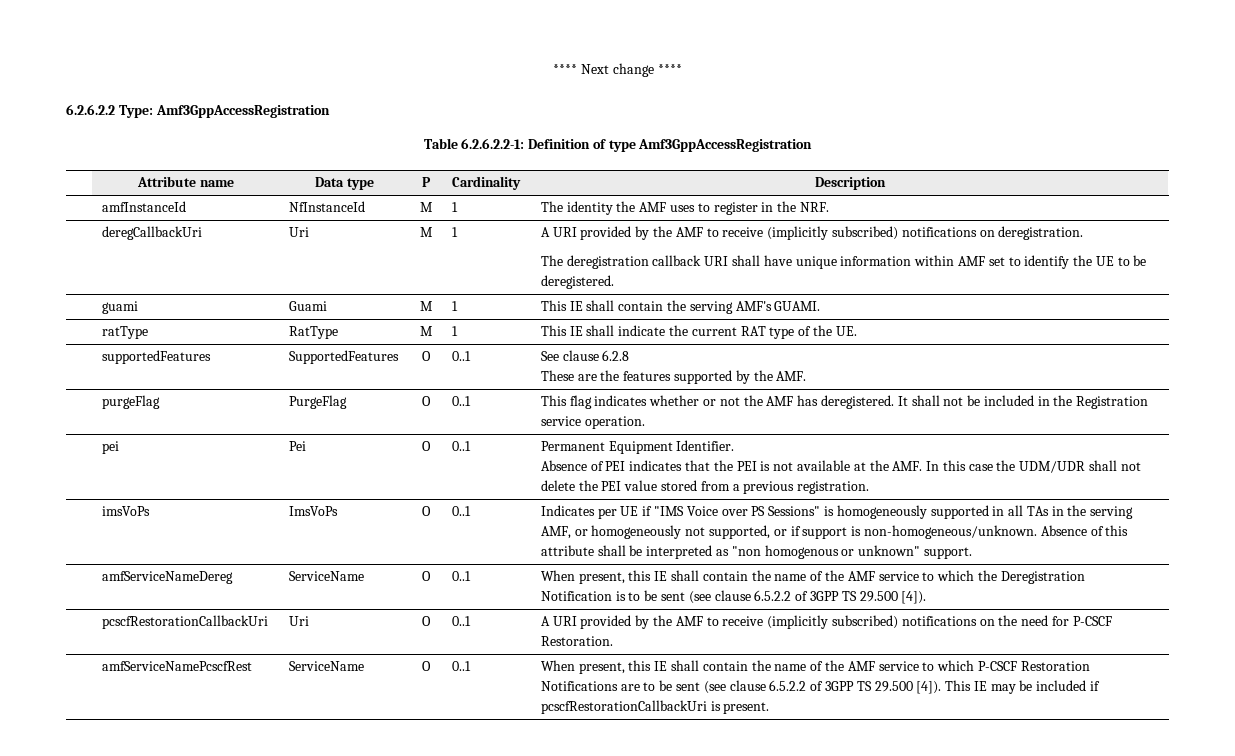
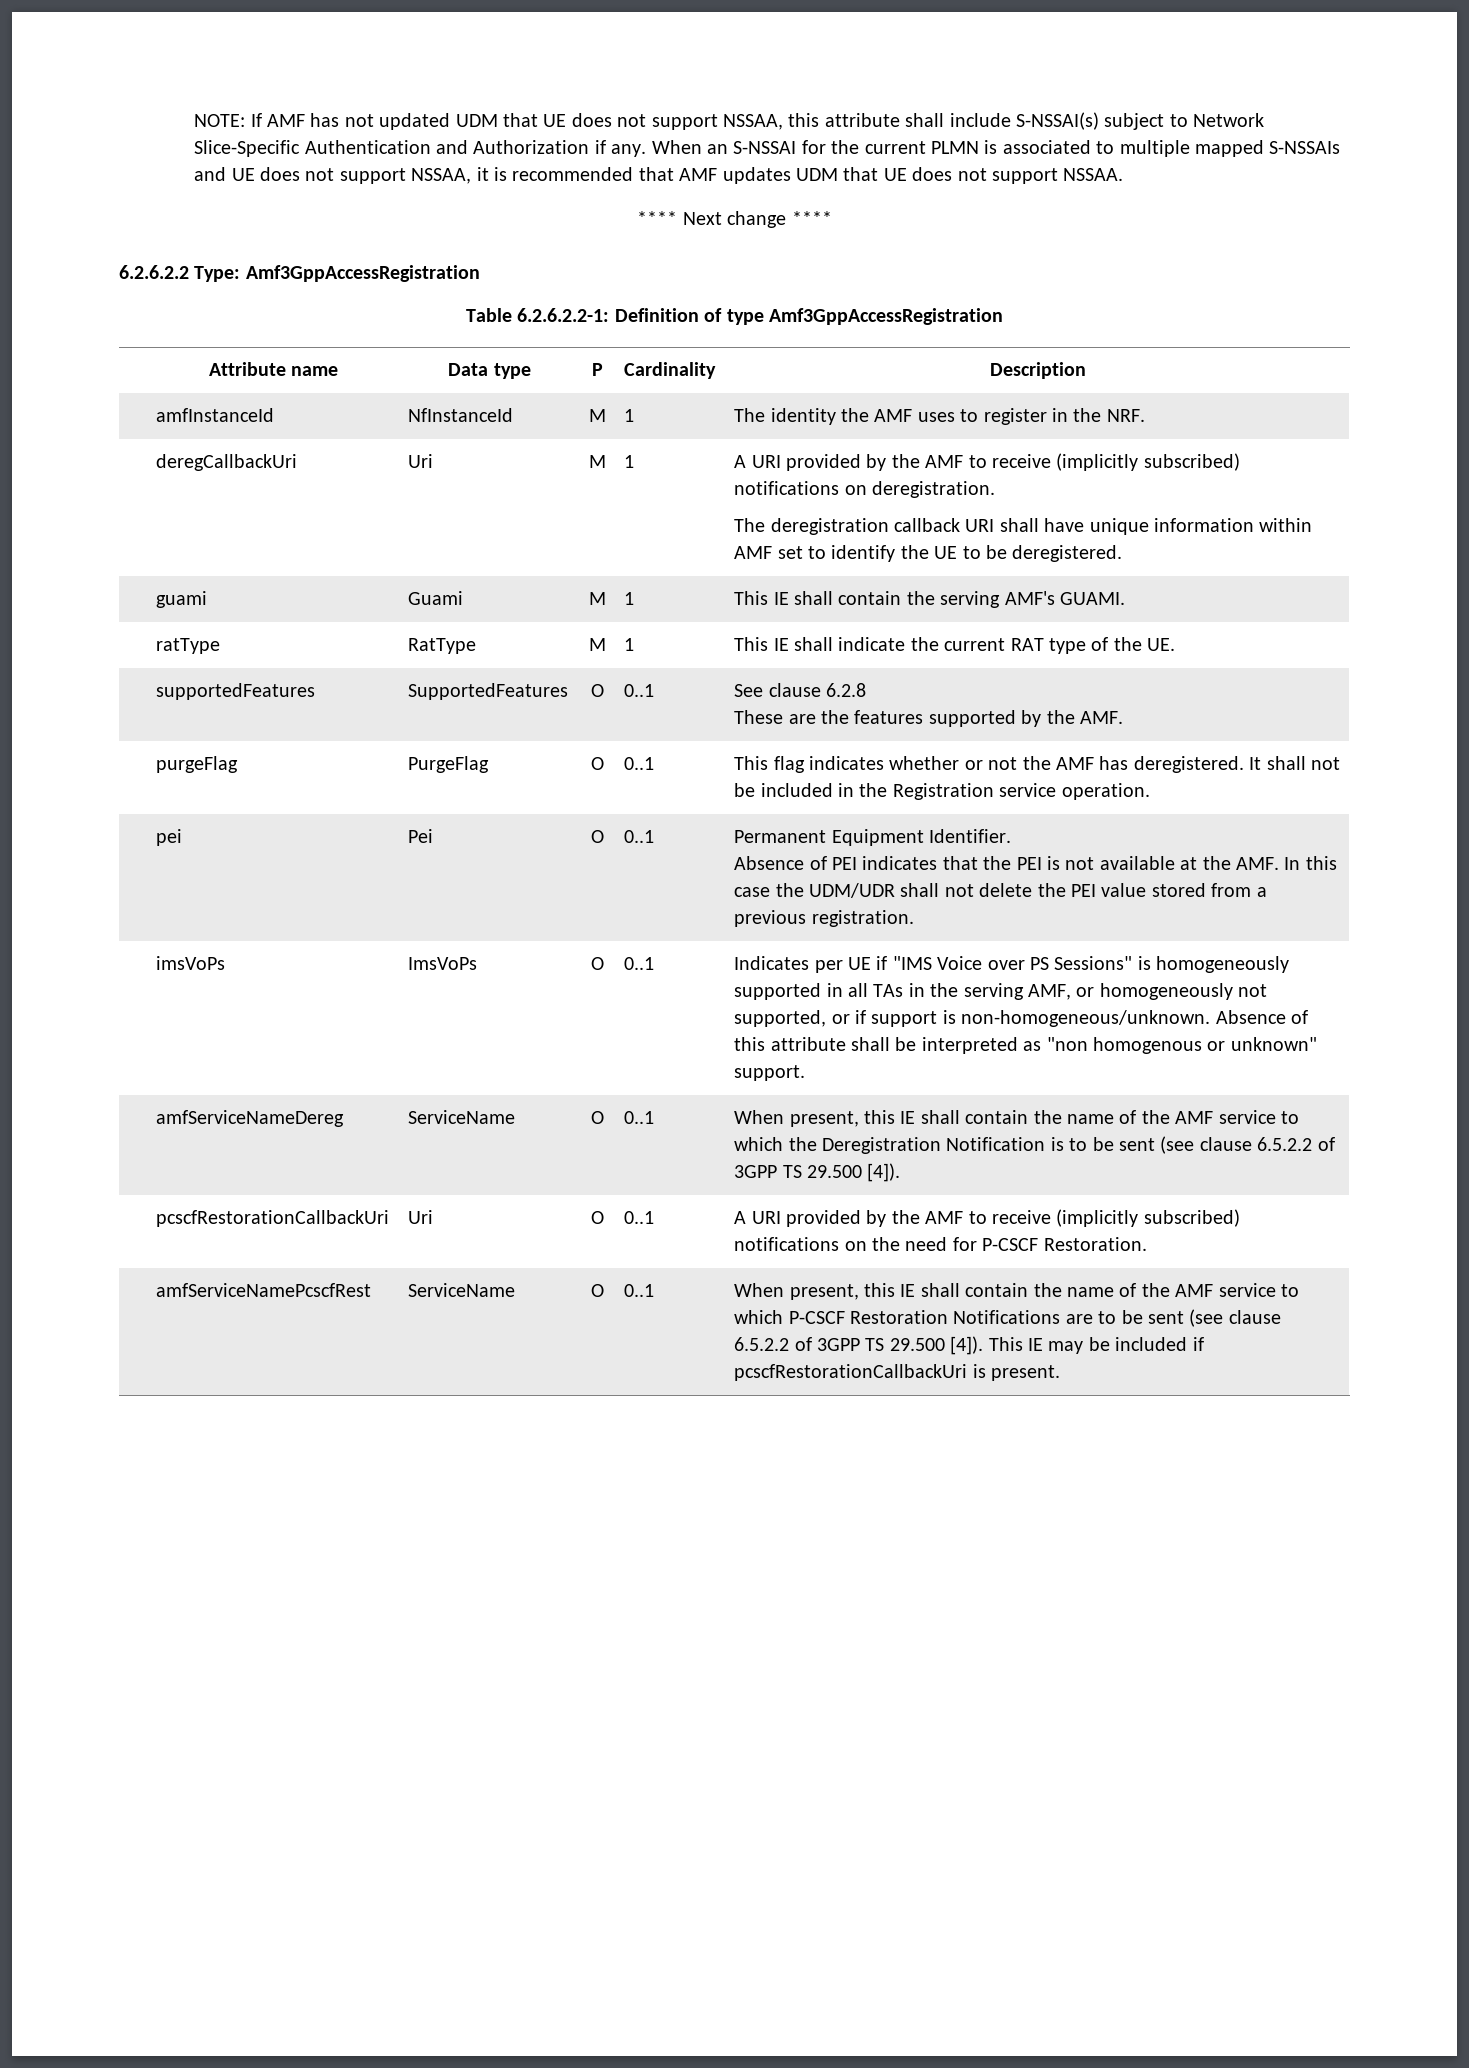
+ NOTE: If AMF has not updated UDM that UE does not support NSSAA, this attribute shall include S-NSSAI(s) subject to Network Slice-Specific Authentication and Authorization if any. When an S-NSSAI for the current PLMN is associated to multiple mapped S-NSSAIs and UE does not support NSSAA, it is recommended that AMF updates UDM that UE does not support NSSAA.

